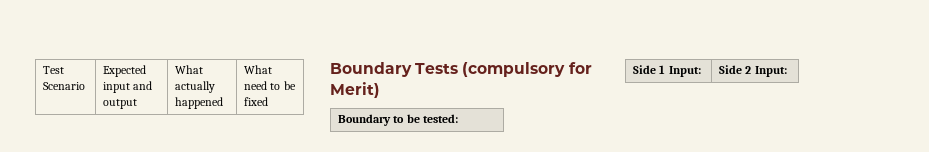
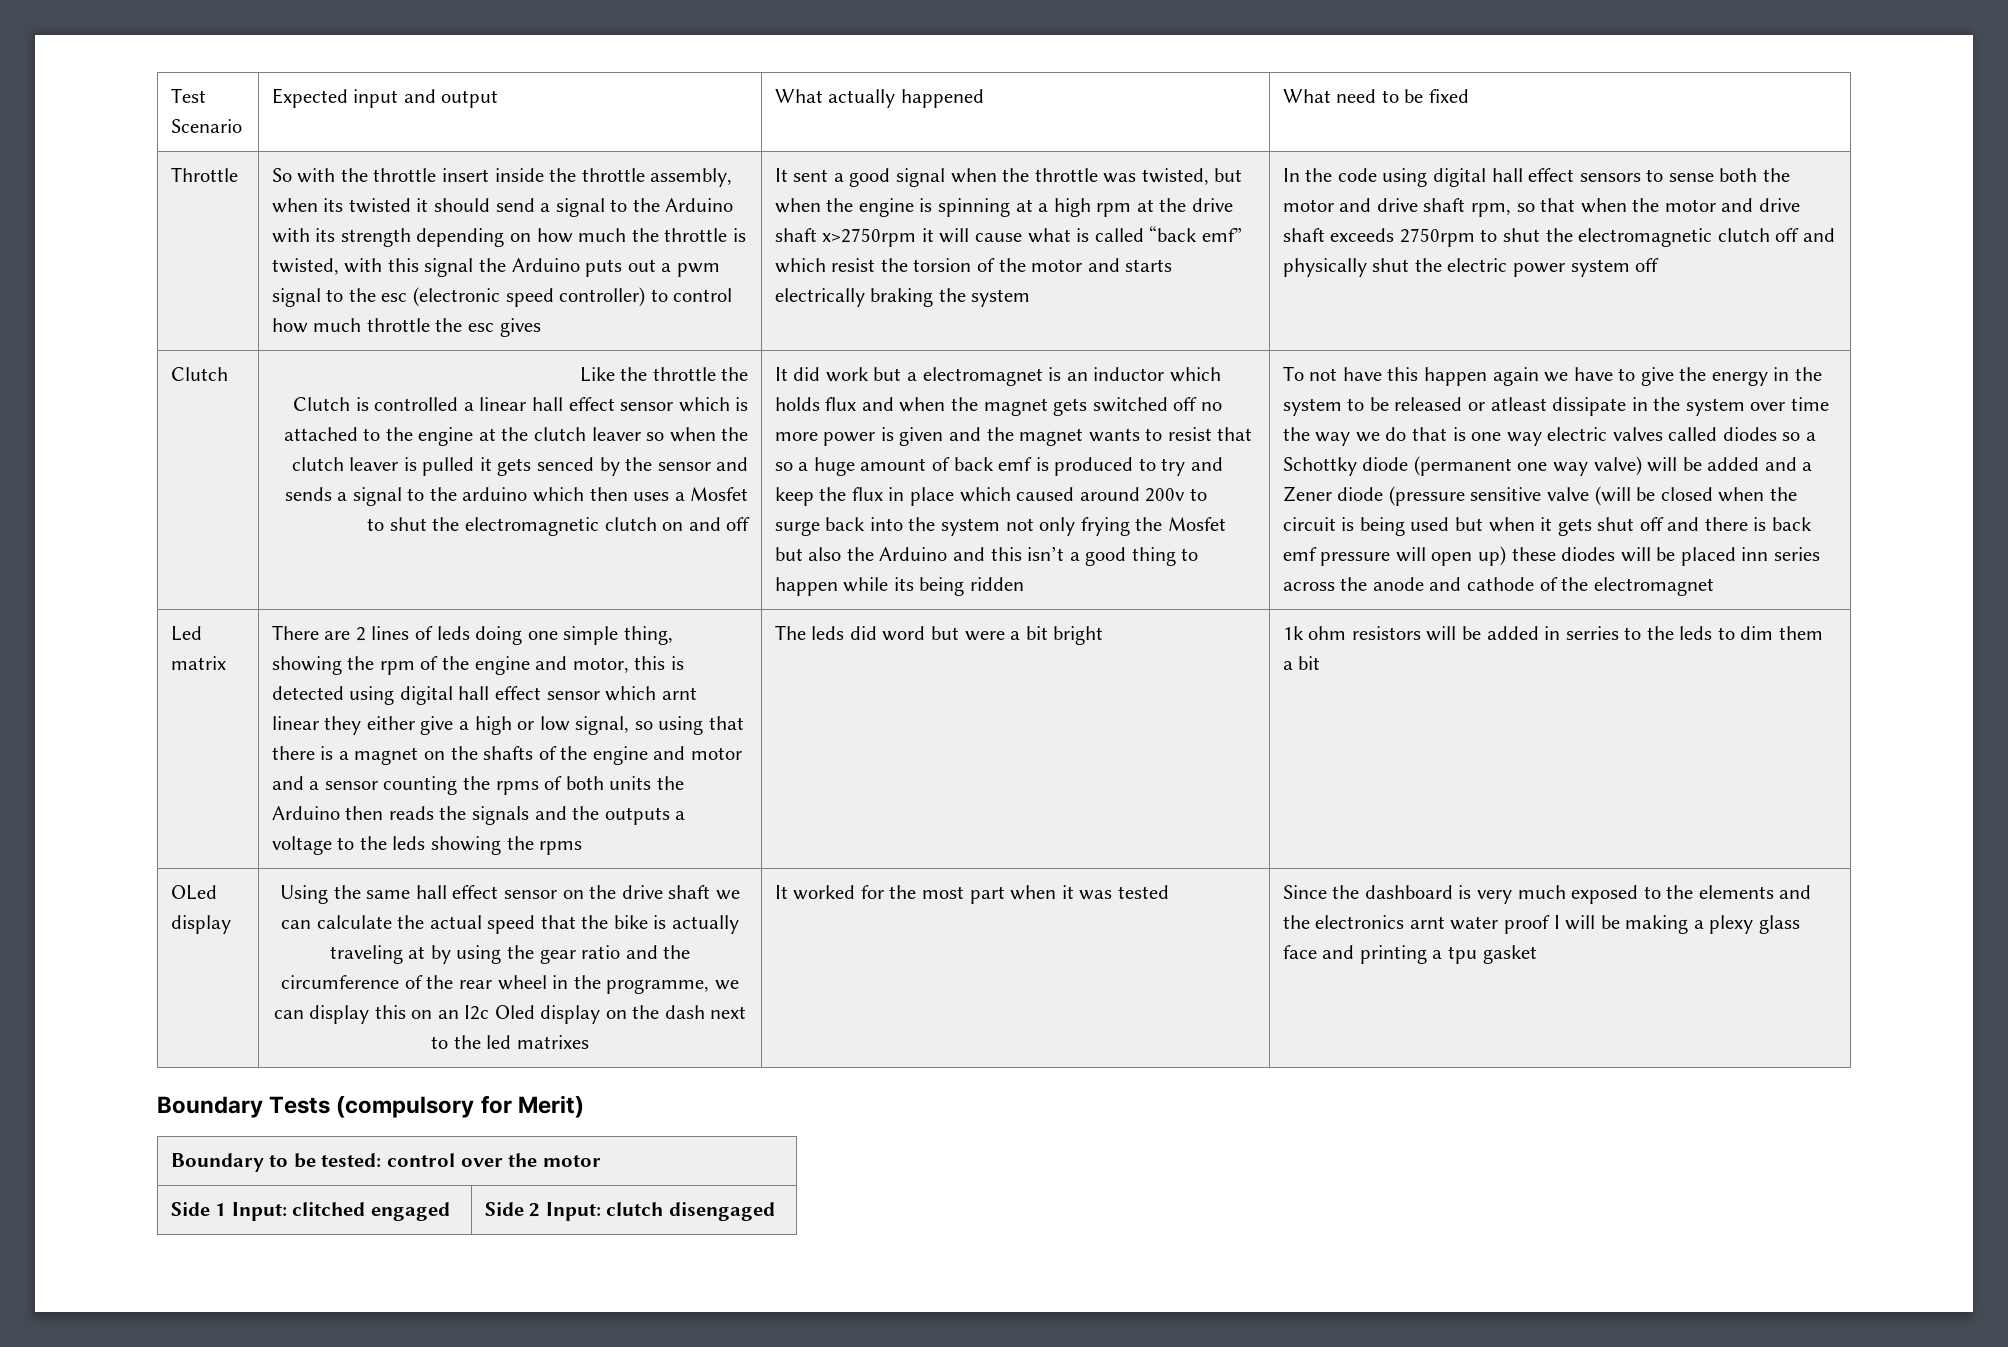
+ Throttle | So with the throttle insert inside the throttle assembly, when its twisted it should send a signal to the Arduino with its strength depending on how much the throttle is twisted, with this signal the Arduino puts out a pwm signal to the esc (electronic speed controller) to control how much throttle the esc gives | It sent a good signal when the throttle was twisted, but when the engine is spinning at a high rpm at the drive shaft x>2750rpm it will cause what is called “back emf” which resist the torsion of the motor and starts electrically braking the system | In the code using digital hall effect sensors to sense both the motor and drive shaft rpm, so that when the motor and drive shaft exceeds 2750rpm to shut the electromagnetic clutch off and physically shut the electric power system off
+ Clutch | Like the throttle the
+ Clutch is controlled a linear hall effect sensor which is attached to the engine at the clutch leaver so when the clutch leaver is pulled it gets senced by the sensor and sends a signal to the arduino which then uses a Mosfet to shut the electromagnetic clutch on and off | It did work but a electromagnet is an inductor which holds flux and when the magnet gets switched off no more power is given and the magnet wants to resist that so a huge amount of back emf is produced to try and keep the flux in place which caused around 200v to surge back into the system not only frying the Mosfet but also the Arduino and this isn’t a good thing to happen while its being ridden | To not have this happen again we have to give the energy in the system to be released or atleast dissipate in the system over time the way we do that is one way electric valves called diodes so a Schottky diode (permanent one way valve) will be added and a Zener diode (pressure sensitive valve (will be closed when the circuit is being used but when it gets shut off and there is back emf pressure will open up) these diodes will be placed inn series across the anode and cathode of the electromagnet
+ Led matrix | There are 2 lines of leds doing one simple thing, showing the rpm of the engine and motor, this is detected using digital hall effect sensor which arnt linear they either give a high or low signal, so using that there is a magnet on the shafts of the engine and motor and a sensor counting the rpms of both units the Arduino then reads the signals and the outputs a voltage to the leds showing the rpms | The leds did word but were a bit bright | 1k ohm resistors will be added in serries to the leds to dim them a bit
+ OLed display | Using the same hall effect sensor on the drive shaft we can calculate the actual speed that the bike is actually traveling at by using the gear ratio and the circumference of the rear wheel in the programme, we can display this on an I2c Oled display on the dash next to the led matrixes | It worked for the most part when it was tested | Since the dashboard is very much exposed to the elements and the electronics arnt water proof I will be making a plexy glass face and printing a tpu gasket
- Boundary to be tested:
+ Boundary to be tested: control over the motor
- Side 1 Input: | Side 2 Input:
+ Side 1 Input: clitched engaged | Side 2 Input: clutch disengaged

